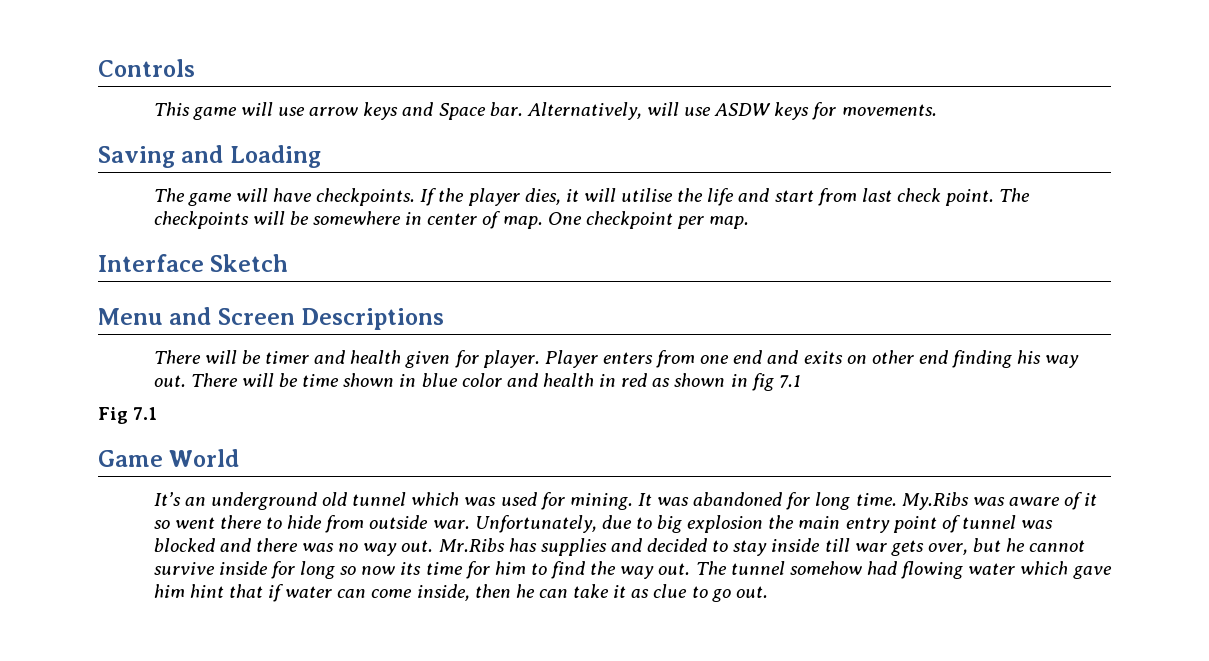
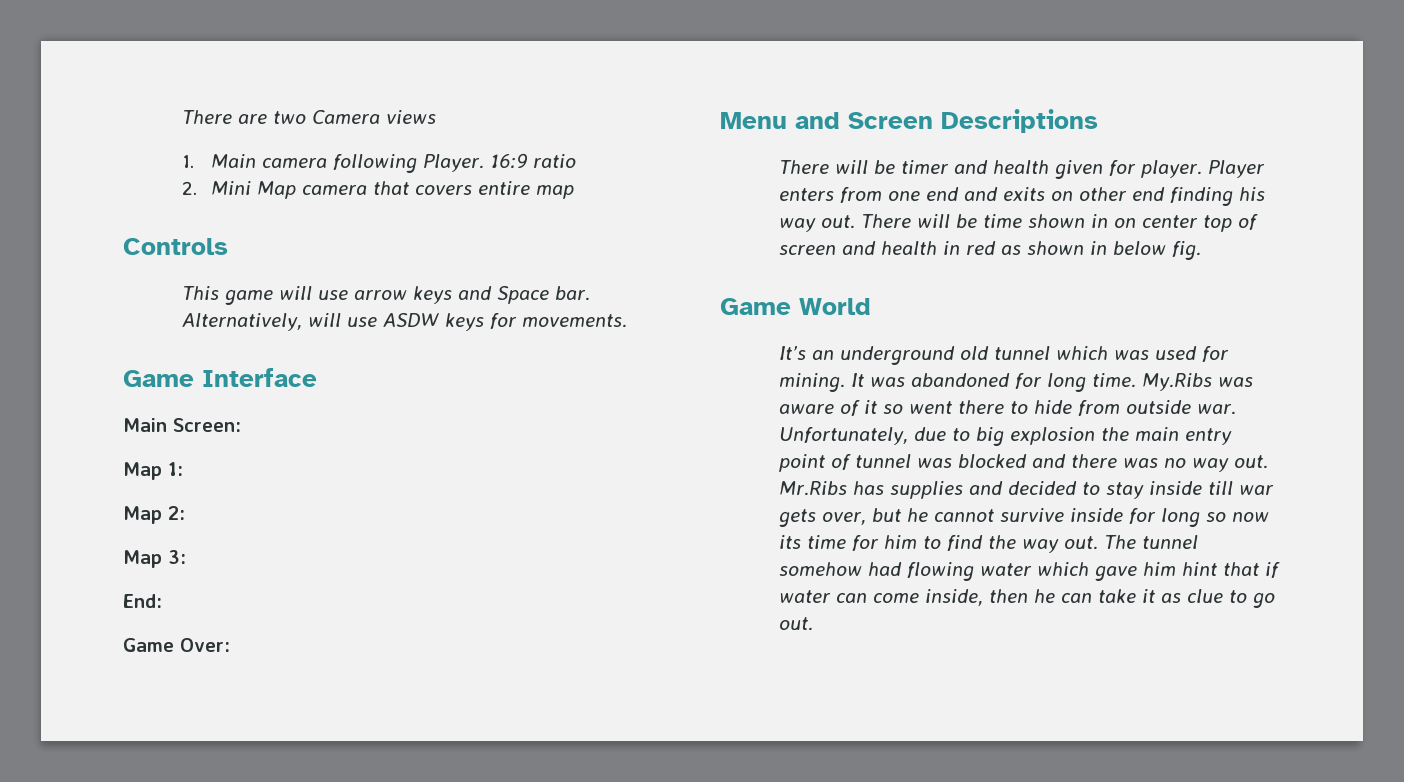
+ There are two Camera views
+ 1. Main camera following Player. 16:9 ratio
+ 2. Mini Map camera that covers entire map
- Saving and Loading
- The game will have checkpoints. If the player dies, it will utilise the life and start from last check point. The checkpoints will be somewhere in center of map. One checkpoint per map.
- Interface Sketch
+ Game Interface
+ Main Screen:
+ Map 1:
+ Map 2:
+ Map 3:
+ End:
+ Game Over:
- There will be time shown in blue color and health in red as shown in fig 7.1
- Fig 7.1
+ There will be time shown in on center top of screen and health in red as shown in below fig.

